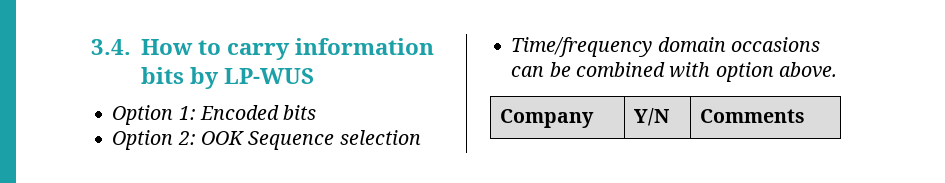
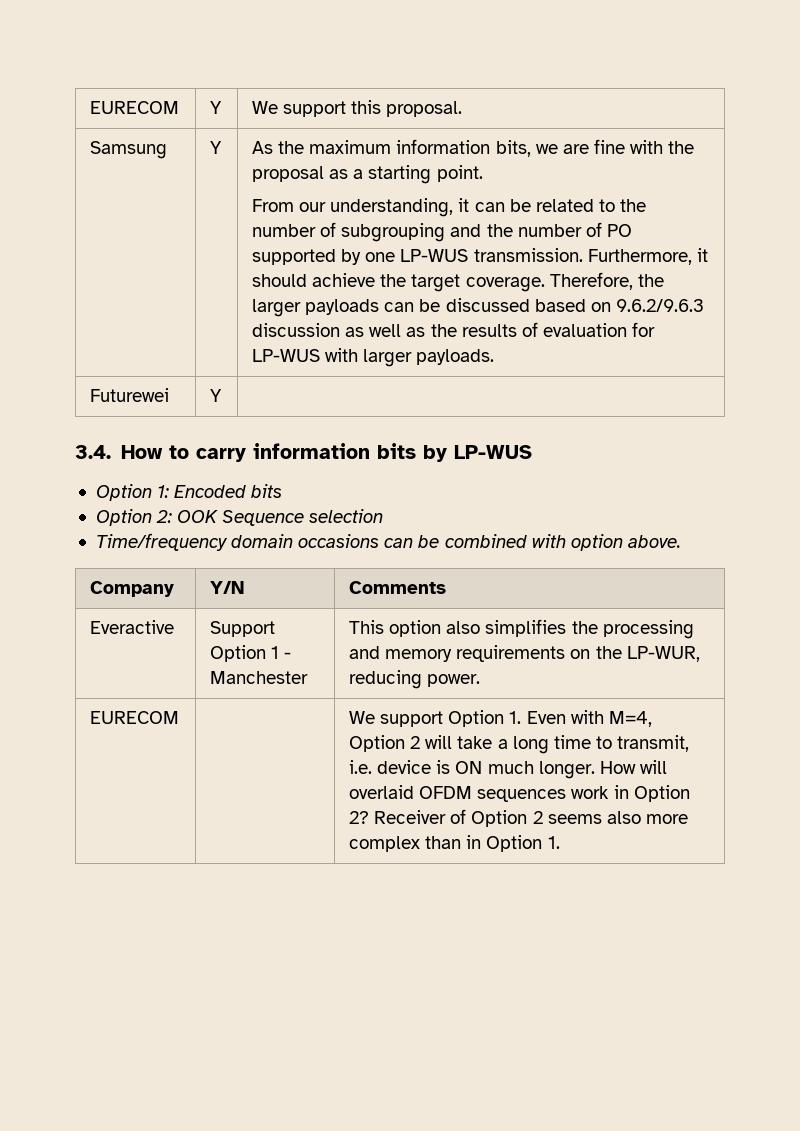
+ EURECOM | Y | We support this proposal.
+ Samsung | Y | As the maximum information bits, we are fine with the proposal as a starting point.
+ From our understanding, it can be related to the number of subgrouping and the number of PO supported by one LP-WUS transmission. Furthermore, it should achieve the target coverage. Therefore, the larger payloads can be discussed based on 9.6.2/9.6.3 discussion as well as the results of evaluation for LP-WUS with larger payloads.
+ Futurewei | Y |
+ Everactive | Support Option 1 - Manchester | This option also simplifies the processing and memory requirements on the LP-WUR, reducing power.
+ EURECOM | | We support Option 1. Even with M=4, Option 2 will take a long time to transmit, i.e. device is ON much longer. How will overlaid OFDM sequences work in Option 2? Receiver of Option 2 seems also more complex than in Option 1.

